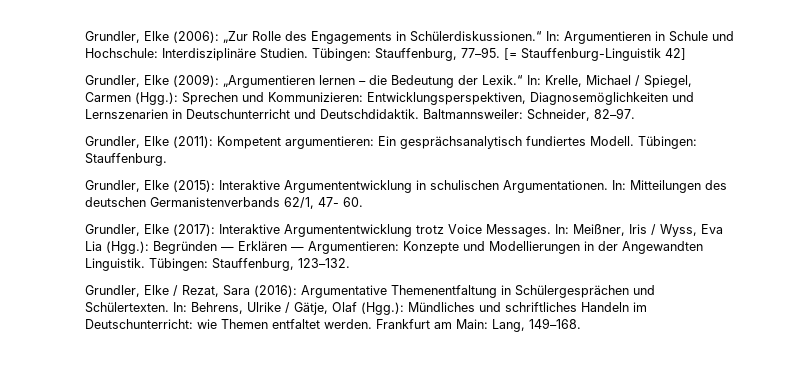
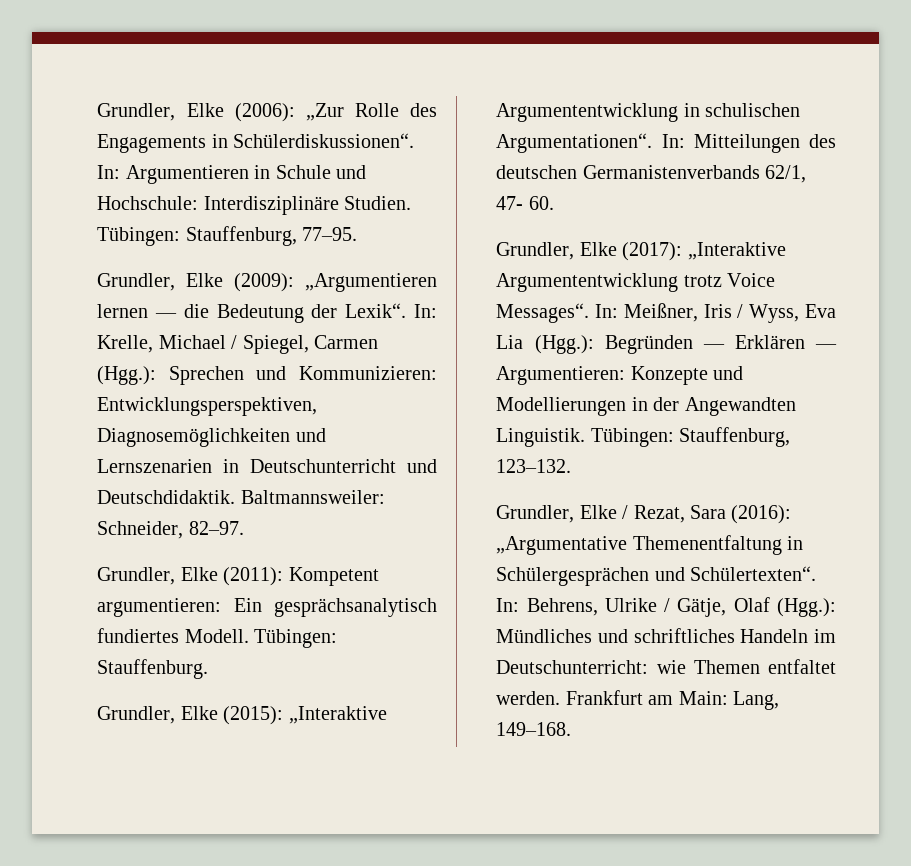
- Grundler, Elke (2006): „Zur Rolle des Engagements in Schülerdiskussionen.“ In: Argumentieren in Schule und Hochschule: Interdisziplinäre Studien.
+ Grundler, Elke (2006): „Zur Rolle des Engagements in Schülerdiskussionen“. In: Argumentieren in Schule und Hochschule: Interdisziplinäre Studien.
- [= Stauffenburg-Linguistik 42]
- Grundler, Elke (2009): „Argumentieren lernen – die Bedeutung der Lexik.“ In: Krelle, Michael / Spiegel, Carmen (Hgg.): Sprechen und Kommunizieren: Entwicklungsperspektiven, Diagnosemöglichkeiten und Lernszenarien in Deutschunterricht und Deutschdidaktik.
+ Grundler, Elke (2009): „Argumentieren lernen — die Bedeutung der Lexik“. In: Krelle, Michael / Spiegel, Carmen (Hgg.): Sprechen und Kommunizieren: Entwicklungsperspektiven, Diagnosemöglichkeiten und Lernszenarien in Deutschunterricht und Deutschdidaktik.
- Grundler, Elke (2015): Interaktive Argumententwicklung in schulischen Argumentationen.
+ Grundler, Elke (2015): „Interaktive Argumententwicklung in schulischen Argumentationen“.
- Grundler, Elke (2017): Interaktive Argumententwicklung trotz Voice Messages.
+ Grundler, Elke (2017): „Interaktive Argumententwicklung trotz Voice Messages“.
- Grundler, Elke / Rezat, Sara (2016): Argumentative Themenentfaltung in Schülergesprächen und Schülertexten.
+ Grundler, Elke / Rezat, Sara (2016): „Argumentative Themenentfaltung in Schülergesprächen und Schülertexten“.

